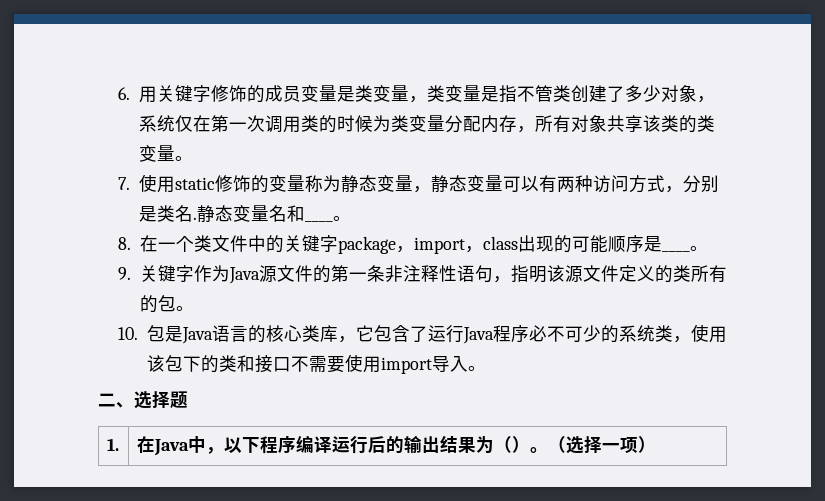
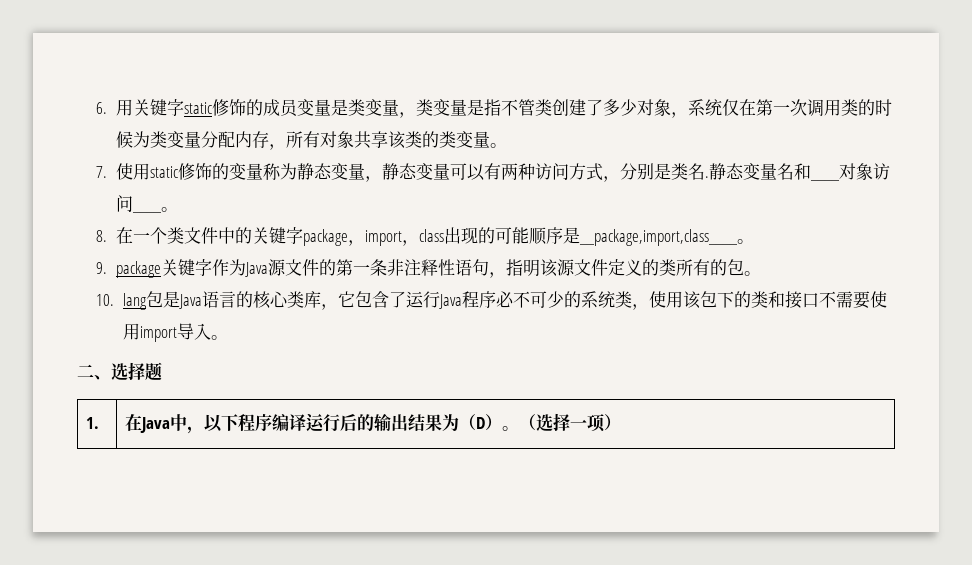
- 6.用关键字修饰的成员变量是类变量，类变量是指不管类创建了多少对象，系统仅在第一次调用类的时候为类变量分配内存，所有对象共享该类的类变量。
+ 6.用关键字static修饰的成员变量是类变量，类变量是指不管类创建了多少对象，系统仅在第一次调用类的时候为类变量分配内存，所有对象共享该类的类变量。
- 静态变量名和____。
+ 静态变量名和____对象访问____。
- 8.在一个类文件中的关键字package，import，class出现的可能顺序是____。
+ 8.在一个类文件中的关键字package，import，class出现的可能顺序是__package,import,class____。
- 9.关键字作为Java源文件的第一条非注释性语句，指明该源文件定义的类所有的包。
+ 9. package关键字作为Java源文件的第一条非注释性语句，指明该源文件定义的类所有的包。
- 10.包是Java语言的核心类库，它包含了运行Java程序必不可少的系统类，使用该包下的类和接口不需要使用import导入。
+ 10. lang包是Java语言的核心类库，它包含了运行Java程序必不可少的系统类，使用该包下的类和接口不需要使用import导入。
- 1. | 在Java中，以下程序编译运行后的输出结果为（）。（选择一项）
+ 1. | 在Java中，以下程序编译运行后的输出结果为（D）。（选择一项）

